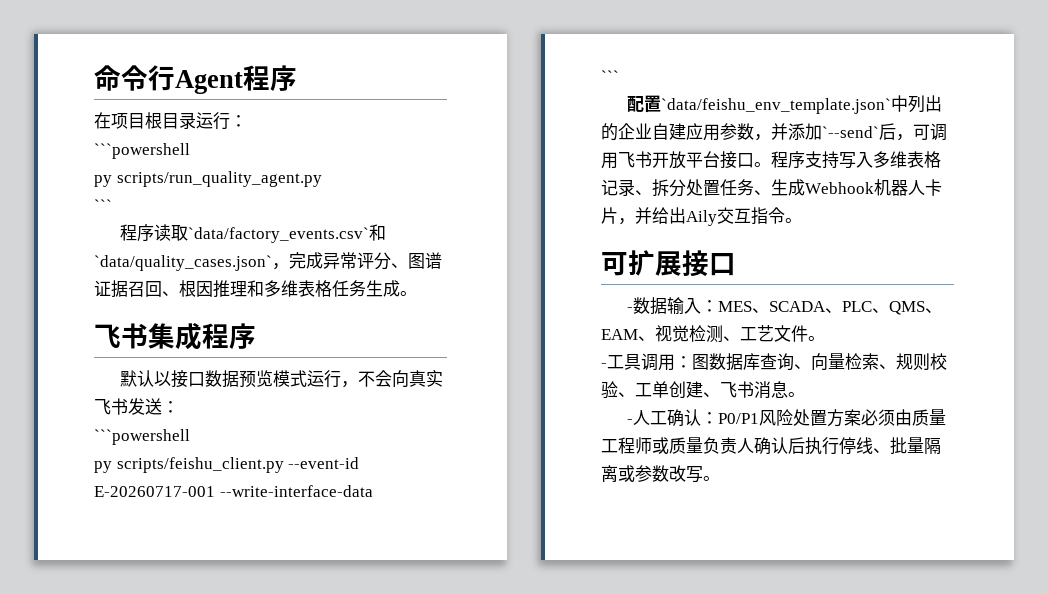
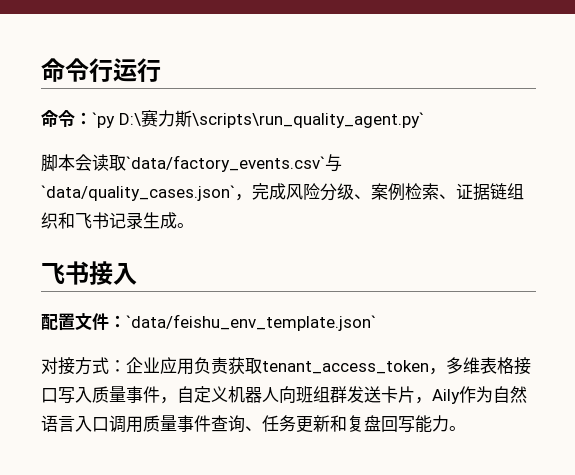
- 命令行Agent程序
- 在项目根目录运行：
- ```powershell
- py scripts/run_quality_agent.py
- ```
- 程序读取`data/factory_events.csv`和`data/quality_cases.json`，完成异常评分、图谱证据召回、根因推理和多维表格任务生成。
- 飞书集成程序
- 默认以接口数据预览模式运行，不会向真实飞书发送：
- ```powershell
- py scripts/feishu_client.py --event-id E-20260717-001 --write-interface-data
- ```
+ 命令行运行
+ 命令：`py D:\赛力斯\scripts\run_quality_agent.py`
+ 脚本会读取`data/factory_events.csv`与`data/quality_cases.json`，完成风险分级、案例检索、证据链组织和飞书记录生成。
+ 飞书接入
- 配置`data/feishu_env_template.json`中列出的企业自建应用参数，并添加`--send`后，可调用飞书开放平台接口。程序支持写入多维表格记录、拆分处置任务、生成Webhook机器人卡片，并给出Aily交互指令。
- 可扩展接口
- -数据输入：MES、SCADA、PLC、QMS、EAM、视觉检测、工艺文件。
- -工具调用：图数据库查询、向量检索、规则校验、工单创建、飞书消息。
- -人工确认：P0/P1风险处置方案必须由质量工程师或质量负责人确认后执行停线、批量隔离或参数改写。
+ 配置文件：`data/feishu_env_template.json`
+ 对接方式：企业应用负责获取tenant_access_token，多维表格接口写入质量事件，自定义机器人向班组群发送卡片，Aily作为自然语言入口调用质量事件查询、任务更新和复盘回写能力。

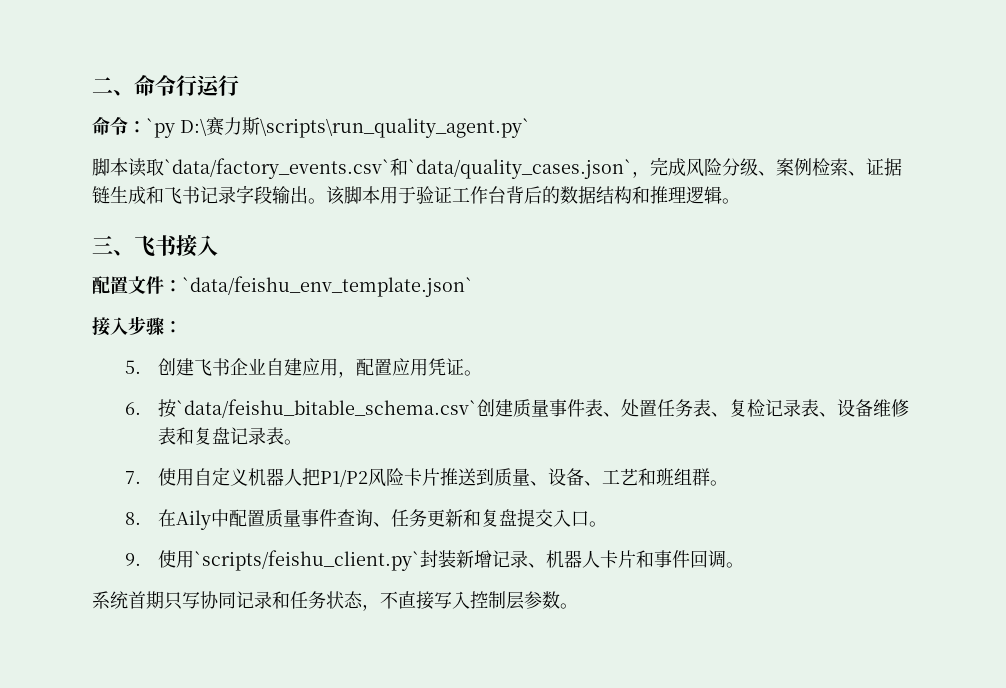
- 命令行运行
+ 二、命令行运行
- 脚本会读取`data/factory_events.csv`与`data/quality_cases.json`，完成风险分级、案例检索、证据链组织和飞书记录生成。
- 飞书接入
+ 脚本读取`data/factory_events.csv`和`data/quality_cases.json`，完成风险分级、案例检索、证据链生成和飞书记录字段输出。该脚本用于验证工作台背后的数据结构和推理逻辑。
+ 三、飞书接入
- 对接方式：企业应用负责获取tenant_access_token，多维表格接口写入质量事件，自定义机器人向班组群发送卡片，Aily作为自然语言入口调用质量事件查询、任务更新和复盘回写能力。
+ 接入步骤：
+ 5.创建飞书企业自建应用，配置应用凭证。
+ 6.按`data/feishu_bitable_schema.csv`创建质量事件表、处置任务表、复检记录表、设备维修表和复盘记录表。
+ 7.使用自定义机器人把P1/P2风险卡片推送到质量、设备、工艺和班组群。
+ 8.在Aily中配置质量事件查询、任务更新和复盘提交入口。
+ 9.使用`scripts/feishu_client.py`封装新增记录、机器人卡片和事件回调。
+ 系统首期只写协同记录和任务状态，不直接写入控制层参数。

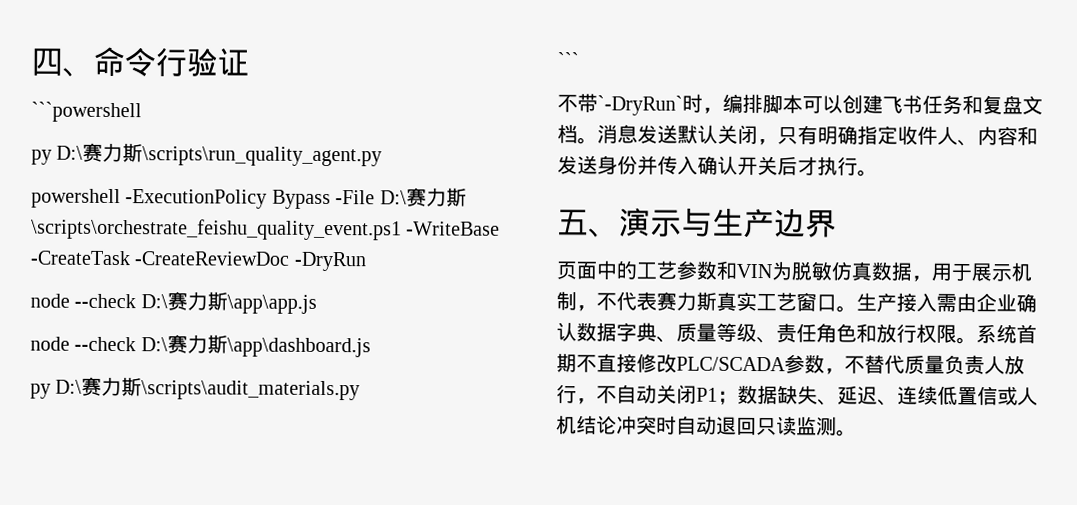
- 二、命令行运行
- 命令：`py D:\赛力斯\scripts\run_quality_agent.py`
- 脚本读取`data/factory_events.csv`和`data/quality_cases.json`，完成风险分级、案例检索、证据链生成和飞书记录字段输出。该脚本用于验证工作台背后的数据结构和推理逻辑。
- 三、飞书接入
- 配置文件：`data/feishu_env_template.json`
- 接入步骤：
- 5.创建飞书企业自建应用，配置应用凭证。
- 6.按`data/feishu_bitable_schema.csv`创建质量事件表、处置任务表、复检记录表、设备维修表和复盘记录表。
- 7.使用自定义机器人把P1/P2风险卡片推送到质量、设备、工艺和班组群。
- 8.在Aily中配置质量事件查询、任务更新和复盘提交入口。
- 9.使用`scripts/feishu_client.py`封装新增记录、机器人卡片和事件回调。
- 系统首期只写协同记录和任务状态，不直接写入控制层参数。
+ 四、命令行验证
+ ```powershell
+ py D:\赛力斯\scripts\run_quality_agent.py
+ powershell -ExecutionPolicy Bypass -File D:\赛力斯\scripts\orchestrate_feishu_quality_event.ps1 -WriteBase -CreateTask -CreateReviewDoc -DryRun
+ node --check D:\赛力斯\app\app.js
+ node --check D:\赛力斯\app\dashboard.js
+ py D:\赛力斯\scripts\audit_materials.py
+ ```
+ 不带`-DryRun`时，编排脚本可以创建飞书任务和复盘文档。消息发送默认关闭，只有明确指定收件人、内容和发送身份并传入确认开关后才执行。
+ 五、演示与生产边界
+ 页面中的工艺参数和VIN为脱敏仿真数据，用于展示机制，不代表赛力斯真实工艺窗口。生产接入需由企业确认数据字典、质量等级、责任角色和放行权限。系统首期不直接修改PLC/SCADA参数，不替代质量负责人放行，不自动关闭P1；数据缺失、延迟、连续低置信或人机结论冲突时自动退回只读监测。

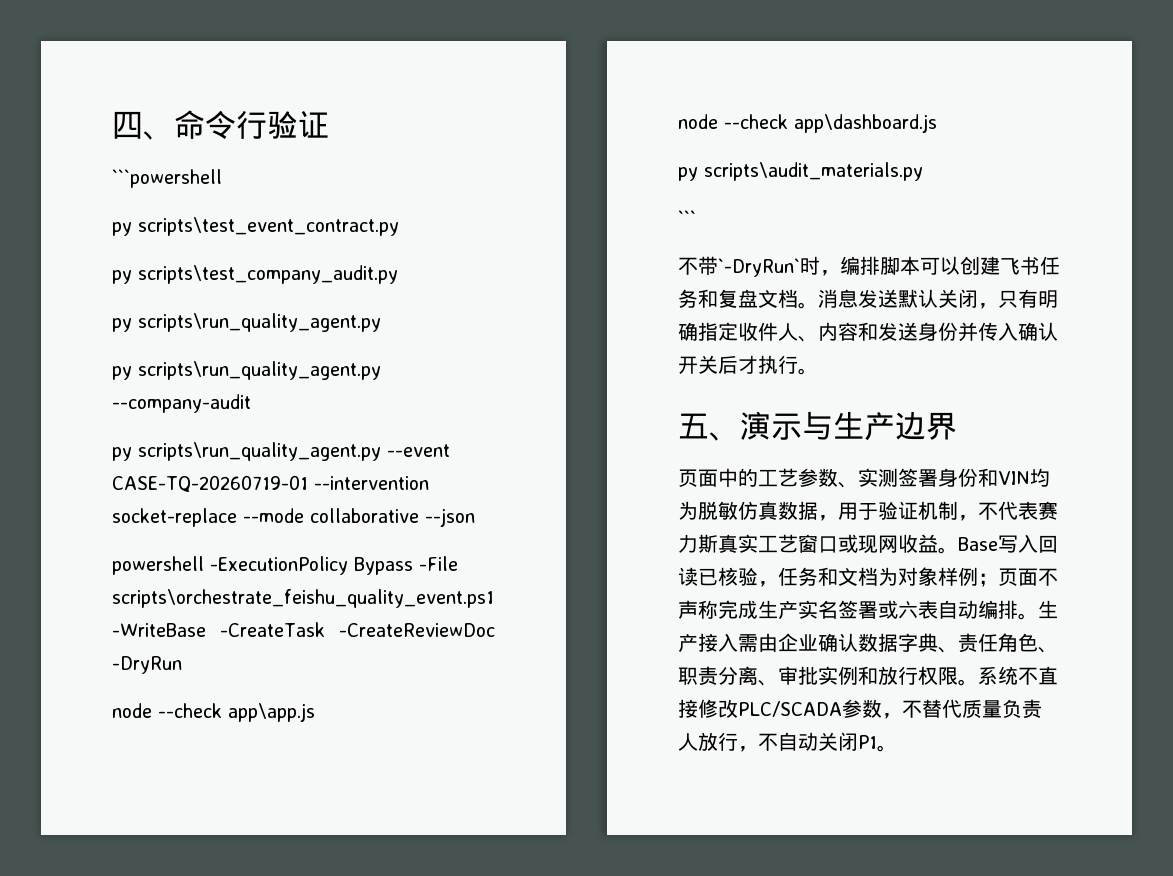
- py D:\赛力斯\scripts\run_quality_agent.py
+ py scripts\test_event_contract.py
+ py scripts\test_company_audit.py
+ py scripts\run_quality_agent.py
+ py scripts\run_quality_agent.py --company-audit
+ py scripts\run_quality_agent.py --event CASE-TQ-20260719-01 --intervention socket-replace --mode collaborative --json
- powershell -ExecutionPolicy Bypass -File D:\赛力斯\scripts\orchestrate_feishu_quality_event.ps1 -WriteBase -CreateTask -CreateReviewDoc -DryRun
+ powershell -ExecutionPolicy Bypass -File scripts\orchestrate_feishu_quality_event.ps1 -WriteBase -CreateTask -CreateReviewDoc -DryRun
- node --check D:\赛力斯\app\app.js
- node --check D:\赛力斯\app\dashboard.js
- py D:\赛力斯\scripts\audit_materials.py
+ node --check app\app.js
+ node --check app\dashboard.js
+ py scripts\audit_materials.py
- 页面中的工艺参数和VIN为脱敏仿真数据，用于展示机制，不代表赛力斯真实工艺窗口。
+ 页面中的工艺参数、实测签署身份和VIN均为脱敏仿真数据，用于验证机制，不代表赛力斯真实工艺窗口或现网收益。Base写入回读已核验，任务和文档为对象样例；页面不声称完成生产实名签署或六表自动编排。
- 生产接入需由企业确认数据字典、质量等级、责任角色和放行权限。
+ 生产接入需由企业确认数据字典、责任角色、职责分离、审批实例和放行权限。
- 系统首期不直接修改PLC/SCADA参数，不替代质量负责人放行，不自动关闭P1；数据缺失、延迟、连续低置信或人机结论冲突时自动退回只读监测。
+ 系统不直接修改PLC/SCADA参数，不替代质量负责人放行，不自动关闭P1。

